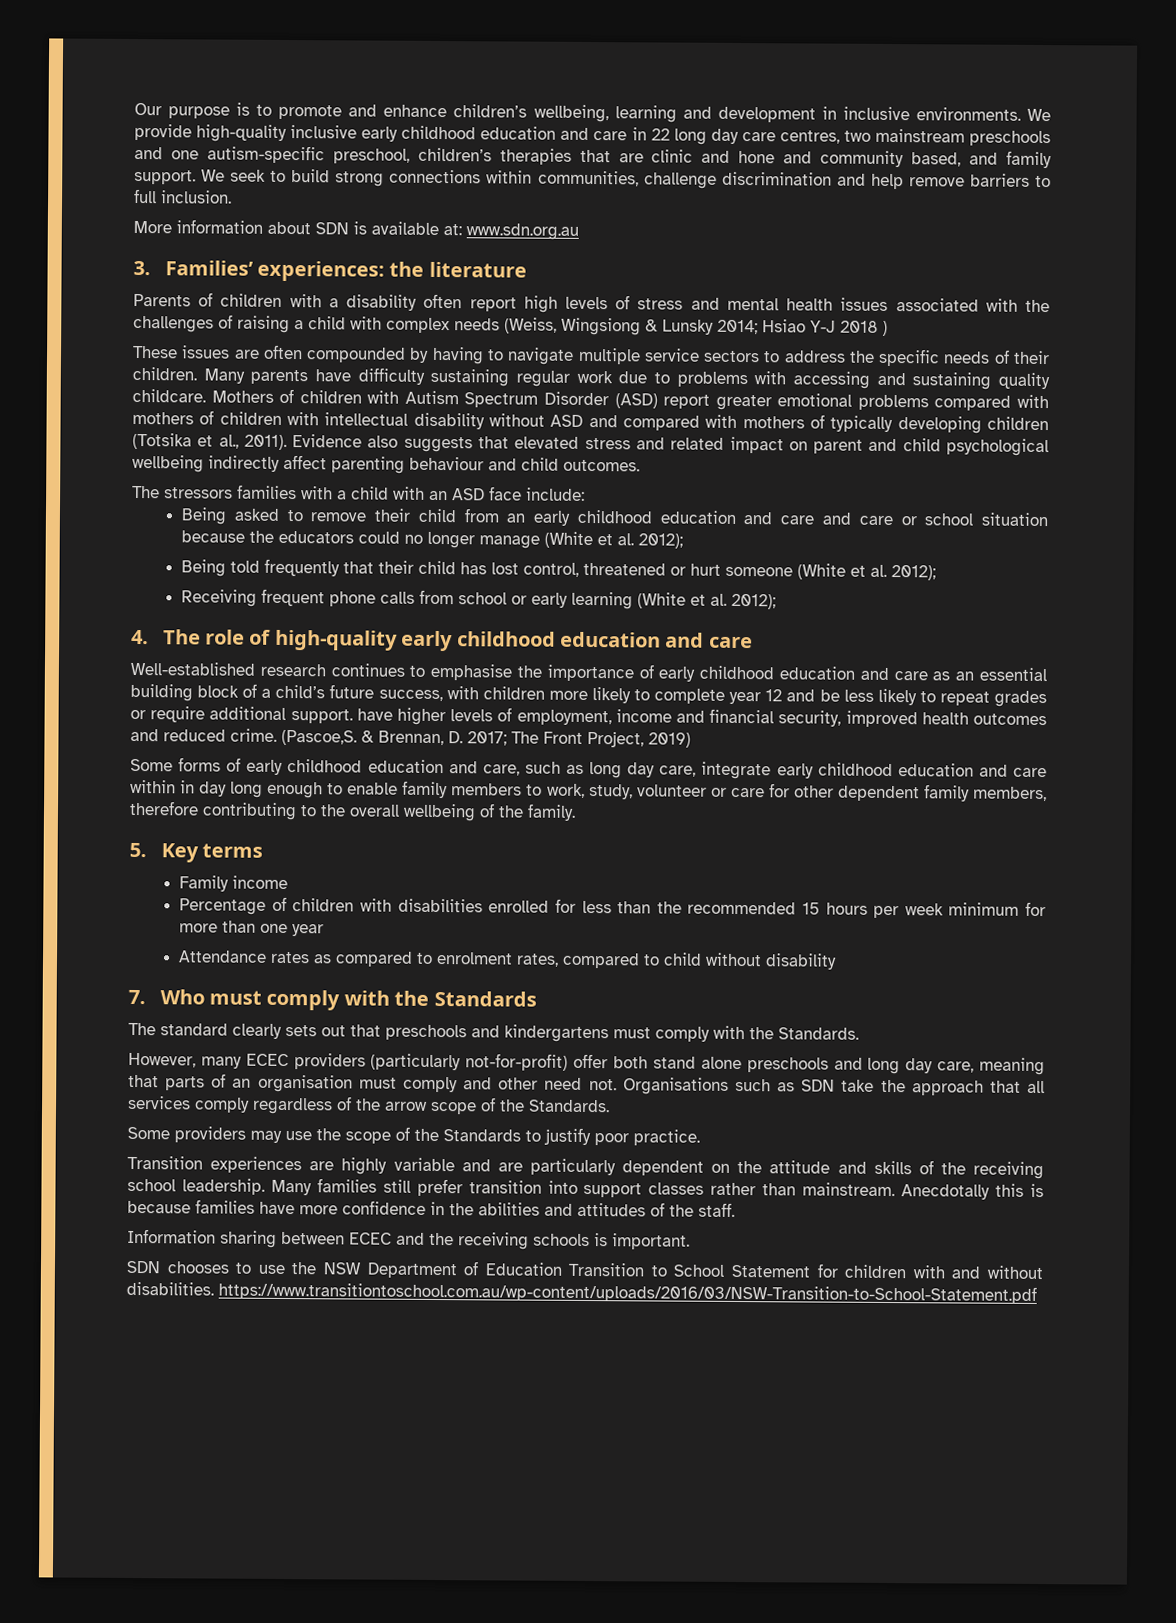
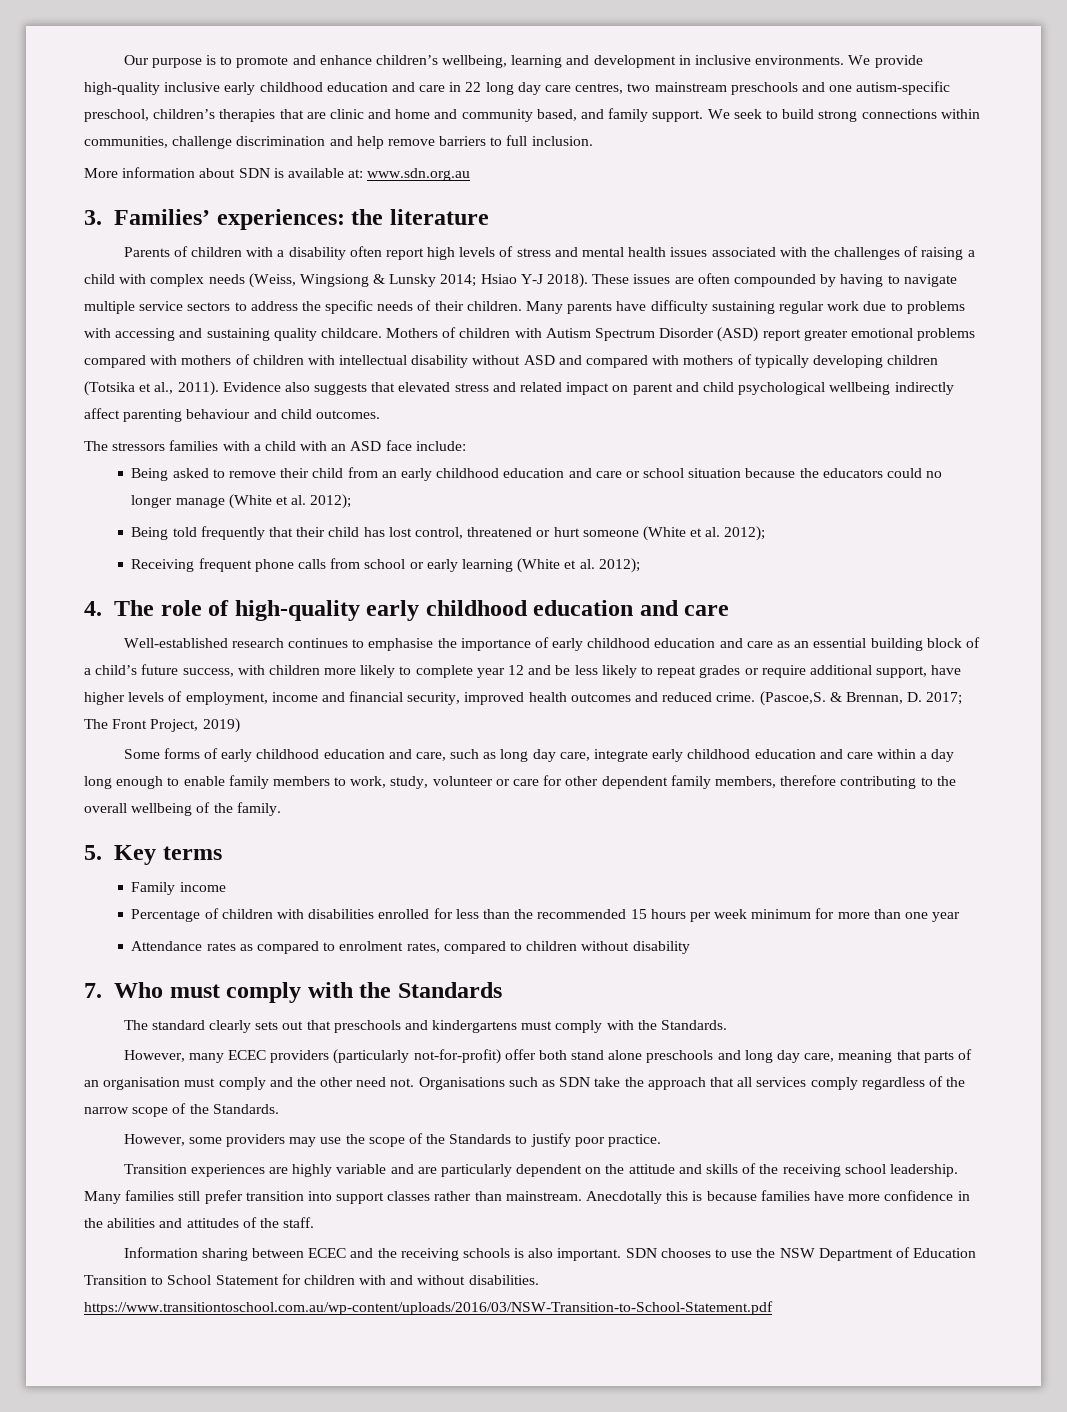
- We provide high-quality inclusive early childhood education and care in 22 long day care centres, two mainstream preschools and one autism-specific preschool, children’s therapies that are clinic and hone and community based, and family support.
+ We provide high-quality inclusive early childhood education and care in 22 long day care centres, two mainstream preschools and one autism-specific preschool, children’s therapies that are clinic and home and community based, and family support.
- Parents of children with a disability often report high levels of stress and mental health issues associated with the challenges of raising a child with complex needs (Weiss, Wingsiong & Lunsky 2014; Hsiao Y-J 2018 )
- These issues are often compounded by having to navigate multiple service sectors to address the specific needs of their children.
+ Parents of children with a disability often report high levels of stress and mental health issues associated with the challenges of raising a child with complex needs (Weiss, Wingsiong & Lunsky 2014; Hsiao Y-J 2018). These issues are often compounded by having to navigate multiple service sectors to address the specific needs of their children.
- Being asked to remove their child from an early childhood education and care and care or school situation because the educators could no longer manage (White et al. 2012);
+ Being asked to remove their child from an early childhood education and care or school situation because the educators could no longer manage (White et al. 2012);
- Well-established research continues to emphasise the importance of early childhood education and care as an essential building block of a child’s future success, with children more likely to complete year 12 and be less likely to repeat grades or require additional support. have higher levels of employment, income and financial security, improved health outcomes and reduced crime.
+ Well-established research continues to emphasise the importance of early childhood education and care as an essential building block of a child’s future success, with children more likely to complete year 12 and be less likely to repeat grades or require additional support, have higher levels of employment, income and financial security, improved health outcomes and reduced crime.
- Some forms of early childhood education and care, such as long day care, integrate early childhood education and care within in day long enough to enable family members to work, study, volunteer or care for other dependent family members, therefore contributing to the overall wellbeing of the family.
+ Some forms of early childhood education and care, such as long day care, integrate early childhood education and care within a day long enough to enable family members to work, study, volunteer or care for other dependent family members, therefore contributing to the overall wellbeing of the family.
- Attendance rates as compared to enrolment rates, compared to child without disability
+ Attendance rates as compared to enrolment rates, compared to children without disability
- However, many ECEC providers (particularly not-for-profit) offer both stand alone preschools and long day care, meaning that parts of an organisation must comply and other need not.
+ However, many ECEC providers (particularly not-for-profit) offer both stand alone preschools and long day care, meaning that parts of an organisation must comply and the other need not.
- Organisations such as SDN take the approach that all services comply regardless of the arrow scope of the Standards.
+ Organisations such as SDN take the approach that all services comply regardless of the narrow scope of the Standards.
- Some providers may use the scope of the Standards to justify poor practice.
+ However, some providers may use the scope of the Standards to justify poor practice.
- Information sharing between ECEC and the receiving schools is important.
- SDN chooses to use the NSW Department of Education Transition to School Statement for children with and without disabilities. https://www.transitiontoschool.com.au/wp-content/uploads/2016/03/NSW-Transition-to-School-Statement.pdf
+ Information sharing between ECEC and the receiving schools is also important. SDN chooses to use the NSW Department of Education Transition to School Statement for children with and without disabilities. https://www.transitiontoschool.com.au/wp-content/uploads/2016/03/NSW-Transition-to-School-Statement.pdf

